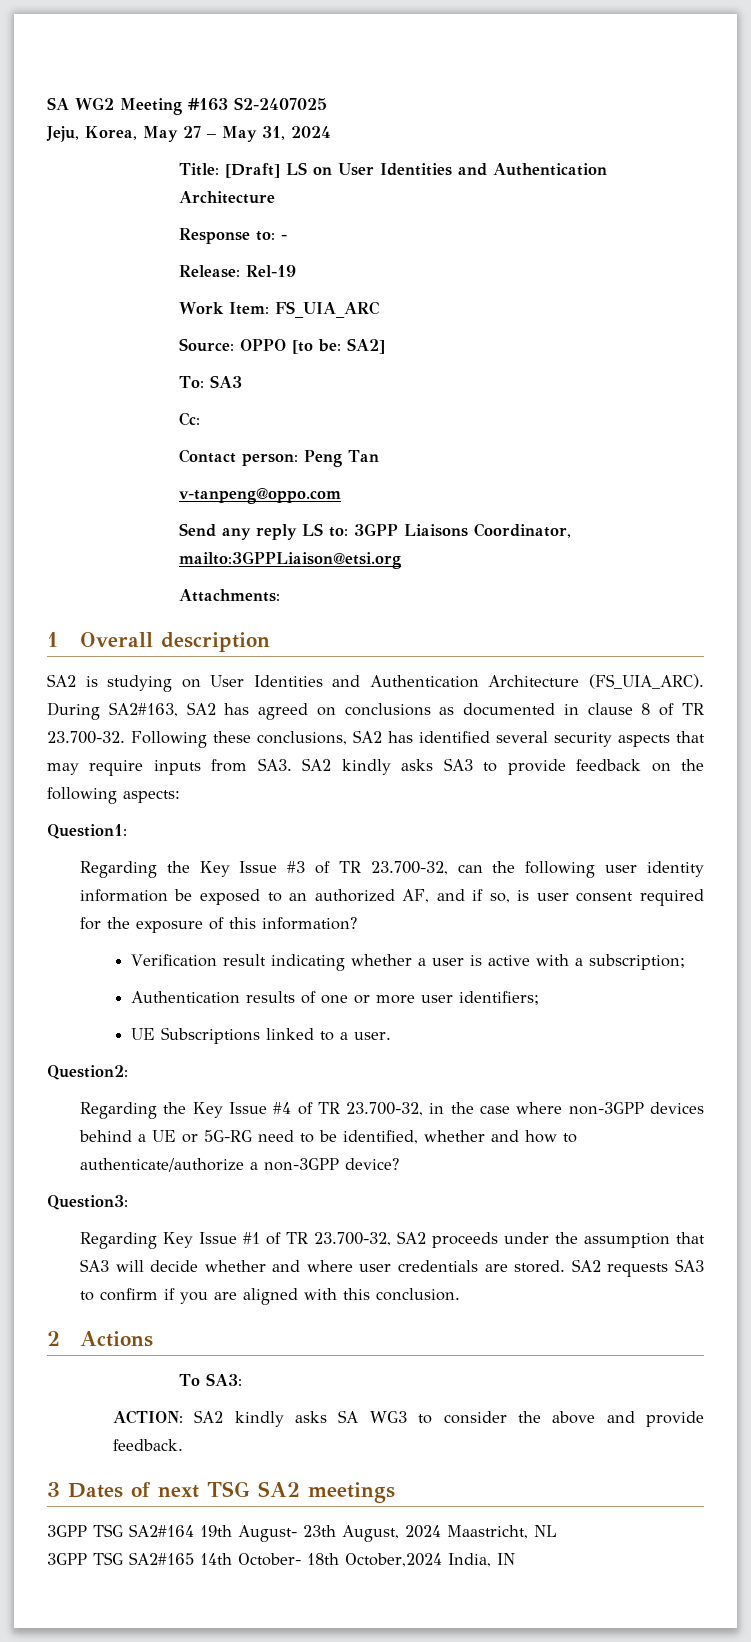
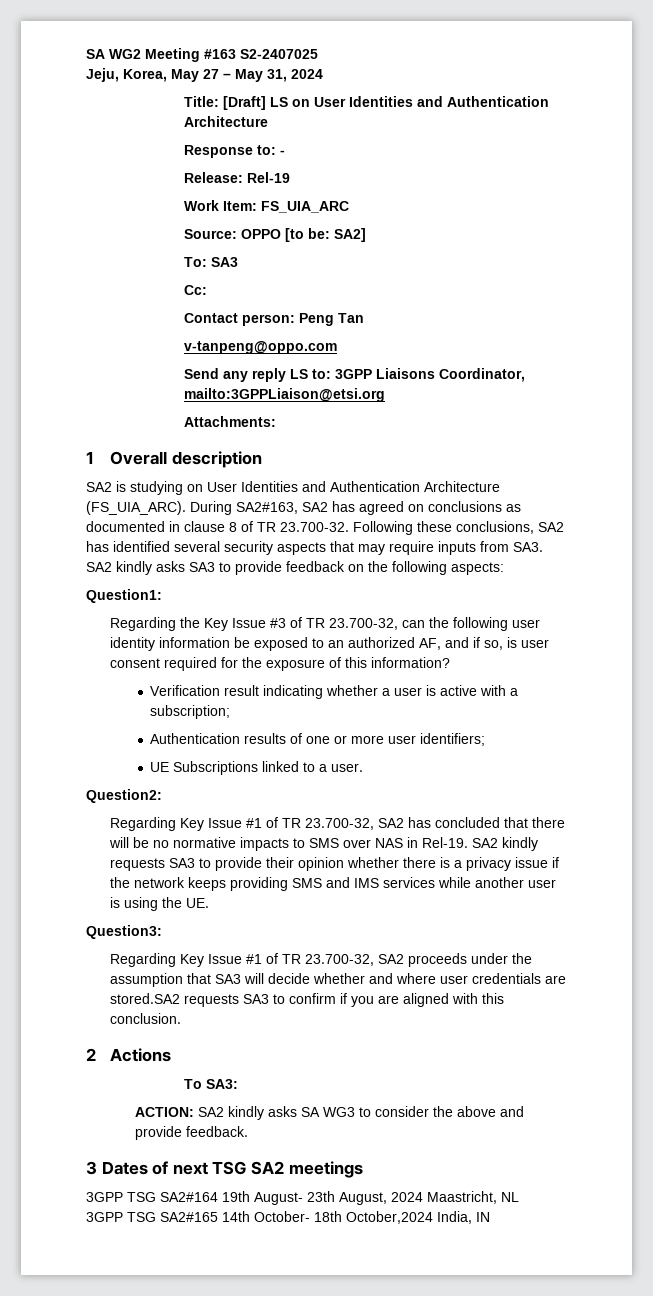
- Regarding the Key Issue #4 of TR 23.700-32, in the case where non-3GPP devices behind a UE or 5G-RG need to be identified, whether and how to authenticate/authorize a non-3GPP device?
+ Regarding Key Issue #1 of TR 23.700-32, SA2 has concluded that there will be no normative impacts to SMS over NAS in Rel-19. SA2 kindly requests SA3 to provide their opinion whether there is a privacy issue if the network keeps providing SMS and IMS services while another user is using the UE.
- Regarding Key Issue #1 of TR 23.700-32, SA2 proceeds under the assumption that SA3 will decide whether and where user credentials are stored. SA2 requests SA3 to confirm if you are aligned with this conclusion.
+ Regarding Key Issue #1 of TR 23.700-32, SA2 proceeds under the assumption that SA3 will decide whether and where user credentials are stored.SA2 requests SA3 to confirm if you are aligned with this conclusion.

